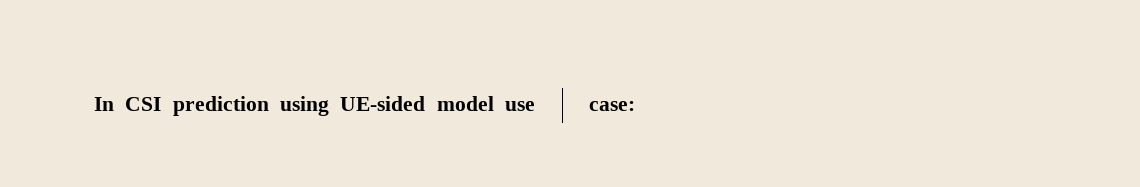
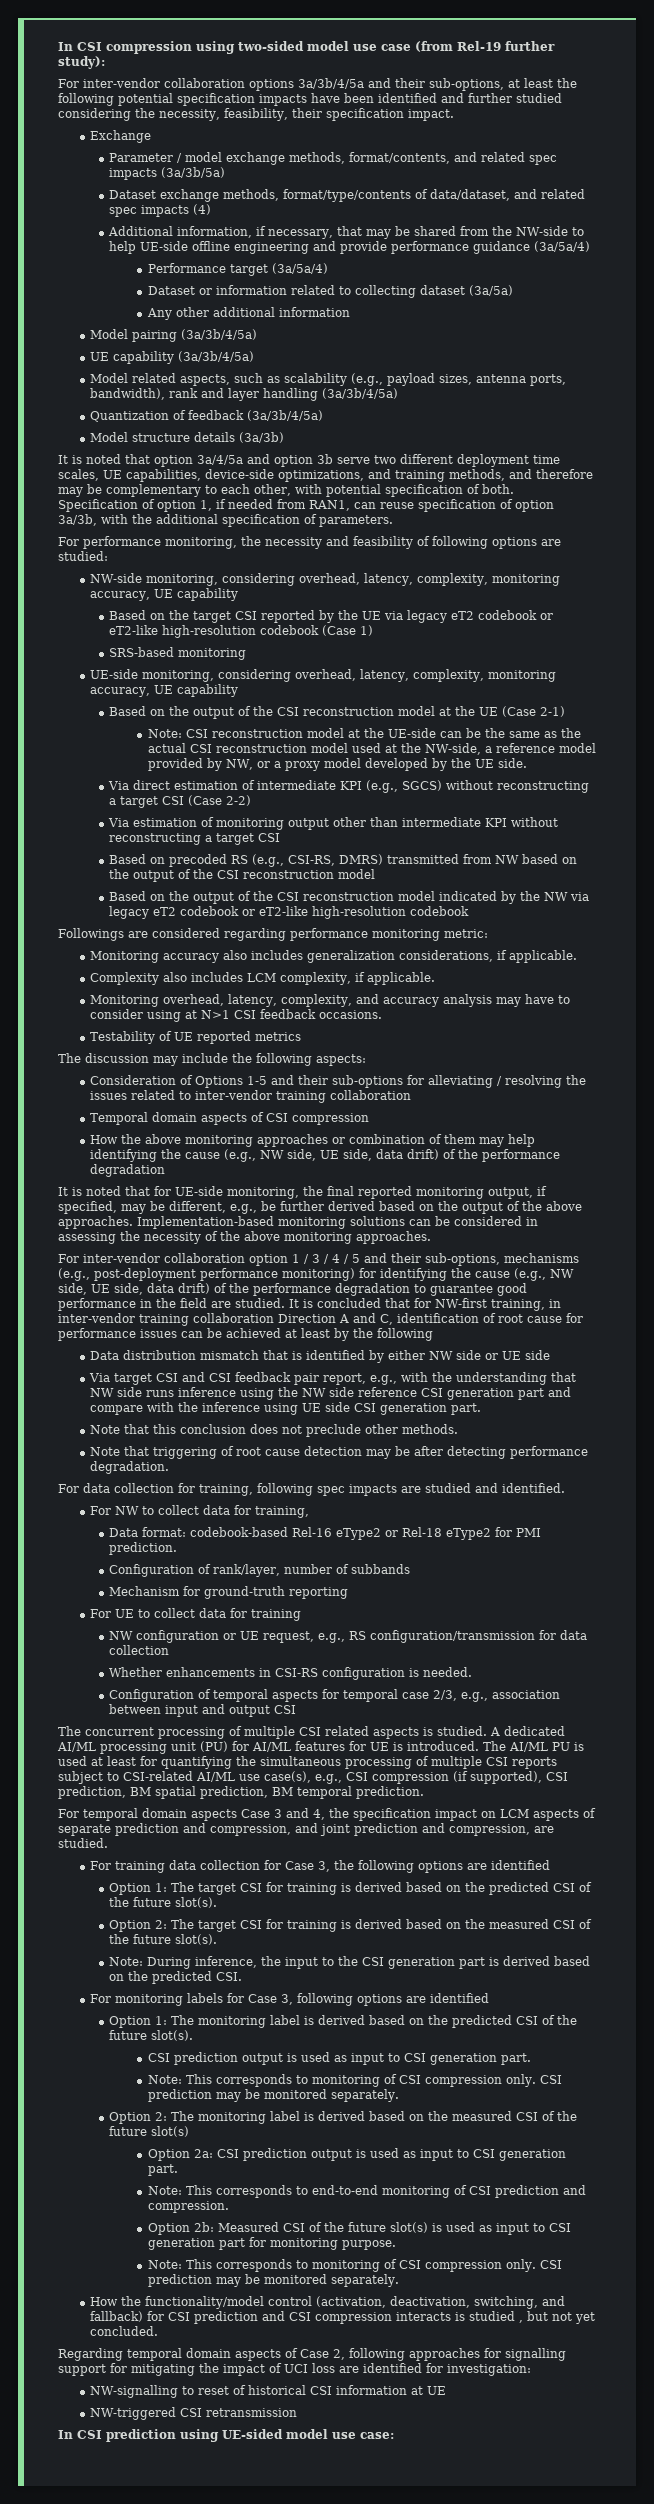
+ In CSI compression using two-sided model use case (from Rel-19 further study):
+ For inter-vendor collaboration options 3a/3b/4/5a and their sub-options, at least the following potential specification impacts have been identified and further studied considering the necessity, feasibility, their specification impact.
+ Exchange
+ Parameter / model exchange methods, format/contents, and related spec impacts (3a/3b/5a)
+ Dataset exchange methods, format/type/contents of data/dataset, and related spec impacts (4)
+ Additional information, if necessary, that may be shared from the NW-side to help UE-side offline engineering and provide performance guidance (3a/5a/4)
+ Performance target (3a/5a/4)
+ Dataset or information related to collecting dataset (3a/5a)
+ Any other additional information
+ Model pairing (3a/3b/4/5a)
+ UE capability (3a/3b/4/5a)
+ Model related aspects, such as scalability (e.g., payload sizes, antenna ports, bandwidth), rank and layer handling (3a/3b/4/5a)
+ Quantization of feedback (3a/3b/4/5a)
+ Model structure details (3a/3b)
+ It is noted that option 3a/4/5a and option 3b serve two different deployment time scales, UE capabilities, device-side optimizations, and training methods, and therefore may be complementary to each other, with potential specification of both. Specification of option 1, if needed from RAN1, can reuse specification of option 3a/3b, with the additional specification of parameters.
+ For performance monitoring, the necessity and feasibility of following options are studied:
+ NW-side monitoring, considering overhead, latency, complexity, monitoring accuracy, UE capability
+ Based on the target CSI reported by the UE via legacy eT2 codebook or eT2-like high-resolution codebook (Case 1)
+ SRS-based monitoring
+ UE-side monitoring, considering overhead, latency, complexity, monitoring accuracy, UE capability
+ Based on the output of the CSI reconstruction model at the UE (Case 2-1)
+ Note: CSI reconstruction model at the UE-side can be the same as the actual CSI reconstruction model used at the NW-side, a reference model provided by NW, or a proxy model developed by the UE side.
+ Via direct estimation of intermediate KPI (e.g., SGCS) without reconstructing a target CSI (Case 2-2)
+ Via estimation of monitoring output other than intermediate KPI without reconstructing a target CSI
+ Based on precoded RS (e.g., CSI-RS, DMRS) transmitted from NW based on the output of the CSI reconstruction model
+ Based on the output of the CSI reconstruction model indicated by the NW via legacy eT2 codebook or eT2-like high-resolution codebook
+ Followings are considered regarding performance monitoring metric:
+ Monitoring accuracy also includes generalization considerations, if applicable.
+ Complexity also includes LCM complexity, if applicable.
+ Monitoring overhead, latency, complexity, and accuracy analysis may have to consider using at N>1 CSI feedback occasions.
+ Testability of UE reported metrics
+ The discussion may include the following aspects:
+ Consideration of Options 1-5 and their sub-options for alleviating / resolving the issues related to inter-vendor training collaboration
+ Temporal domain aspects of CSI compression
+ How the above monitoring approaches or combination of them may help identifying the cause (e.g., NW side, UE side, data drift) of the performance degradation
+ It is noted that for UE-side monitoring, the final reported monitoring output, if specified, may be different, e.g., be further derived based on the output of the above approaches. Implementation-based monitoring solutions can be considered in assessing the necessity of the above monitoring approaches.
+ For inter-vendor collaboration option 1 / 3 / 4 / 5 and their sub-options, mechanisms (e.g., post-deployment performance monitoring) for identifying the cause (e.g., NW side, UE side, data drift) of the performance degradation to guarantee good performance in the field are studied. It is concluded that for NW-first training, in inter-vendor training collaboration Direction A and C, identification of root cause for performance issues can be achieved at least by the following
+ Data distribution mismatch that is identified by either NW side or UE side
+ Via target CSI and CSI feedback pair report, e.g., with the understanding that NW side runs inference using the NW side reference CSI generation part and compare with the inference using UE side CSI generation part.
+ Note that this conclusion does not preclude other methods.
+ Note that triggering of root cause detection may be after detecting performance degradation.
+ For data collection for training, following spec impacts are studied and identified.
+ For NW to collect data for training,
+ Data format: codebook-based Rel-16 eType2 or Rel-18 eType2 for PMI prediction.
+ Configuration of rank/layer, number of subbands
+ Mechanism for ground-truth reporting
+ For UE to collect data for training
+ NW configuration or UE request, e.g., RS configuration/transmission for data collection
+ Whether enhancements in CSI-RS configuration is needed.
+ Configuration of temporal aspects for temporal case 2/3, e.g., association between input and output CSI
+ The concurrent processing of multiple CSI related aspects is studied. A dedicated AI/ML processing unit (PU) for AI/ML features for UE is introduced. The AI/ML PU is used at least for quantifying the simultaneous processing of multiple CSI reports subject to CSI-related AI/ML use case(s), e.g., CSI compression (if supported), CSI prediction, BM spatial prediction, BM temporal prediction.
+ For temporal domain aspects Case 3 and 4, the specification impact on LCM aspects of separate prediction and compression, and joint prediction and compression, are studied.
+ For training data collection for Case 3, the following options are identified
+ Option 1: The target CSI for training is derived based on the predicted CSI of the future slot(s).
+ Option 2: The target CSI for training is derived based on the measured CSI of the future slot(s).
+ Note: During inference, the input to the CSI generation part is derived based on the predicted CSI.
+ For monitoring labels for Case 3, following options are identified
+ Option 1: The monitoring label is derived based on the predicted CSI of the future slot(s).
+ CSI prediction output is used as input to CSI generation part.
+ Note: This corresponds to monitoring of CSI compression only. CSI prediction may be monitored separately.
+ Option 2: The monitoring label is derived based on the measured CSI of the future slot(s)
+ Option 2a: CSI prediction output is used as input to CSI generation part.
+ Note: This corresponds to end-to-end monitoring of CSI prediction and compression.
+ Option 2b: Measured CSI of the future slot(s) is used as input to CSI generation part for monitoring purpose.
+ Note: This corresponds to monitoring of CSI compression only. CSI prediction may be monitored separately.
+ How the functionality/model control (activation, deactivation, switching, and fallback) for CSI prediction and CSI compression interacts is studied , but not yet concluded.
+ Regarding temporal domain aspects of Case 2, following approaches for signalling support for mitigating the impact of UCI loss are identified for investigation:
+ NW-signalling to reset of historical CSI information at UE
+ NW-triggered CSI retransmission

